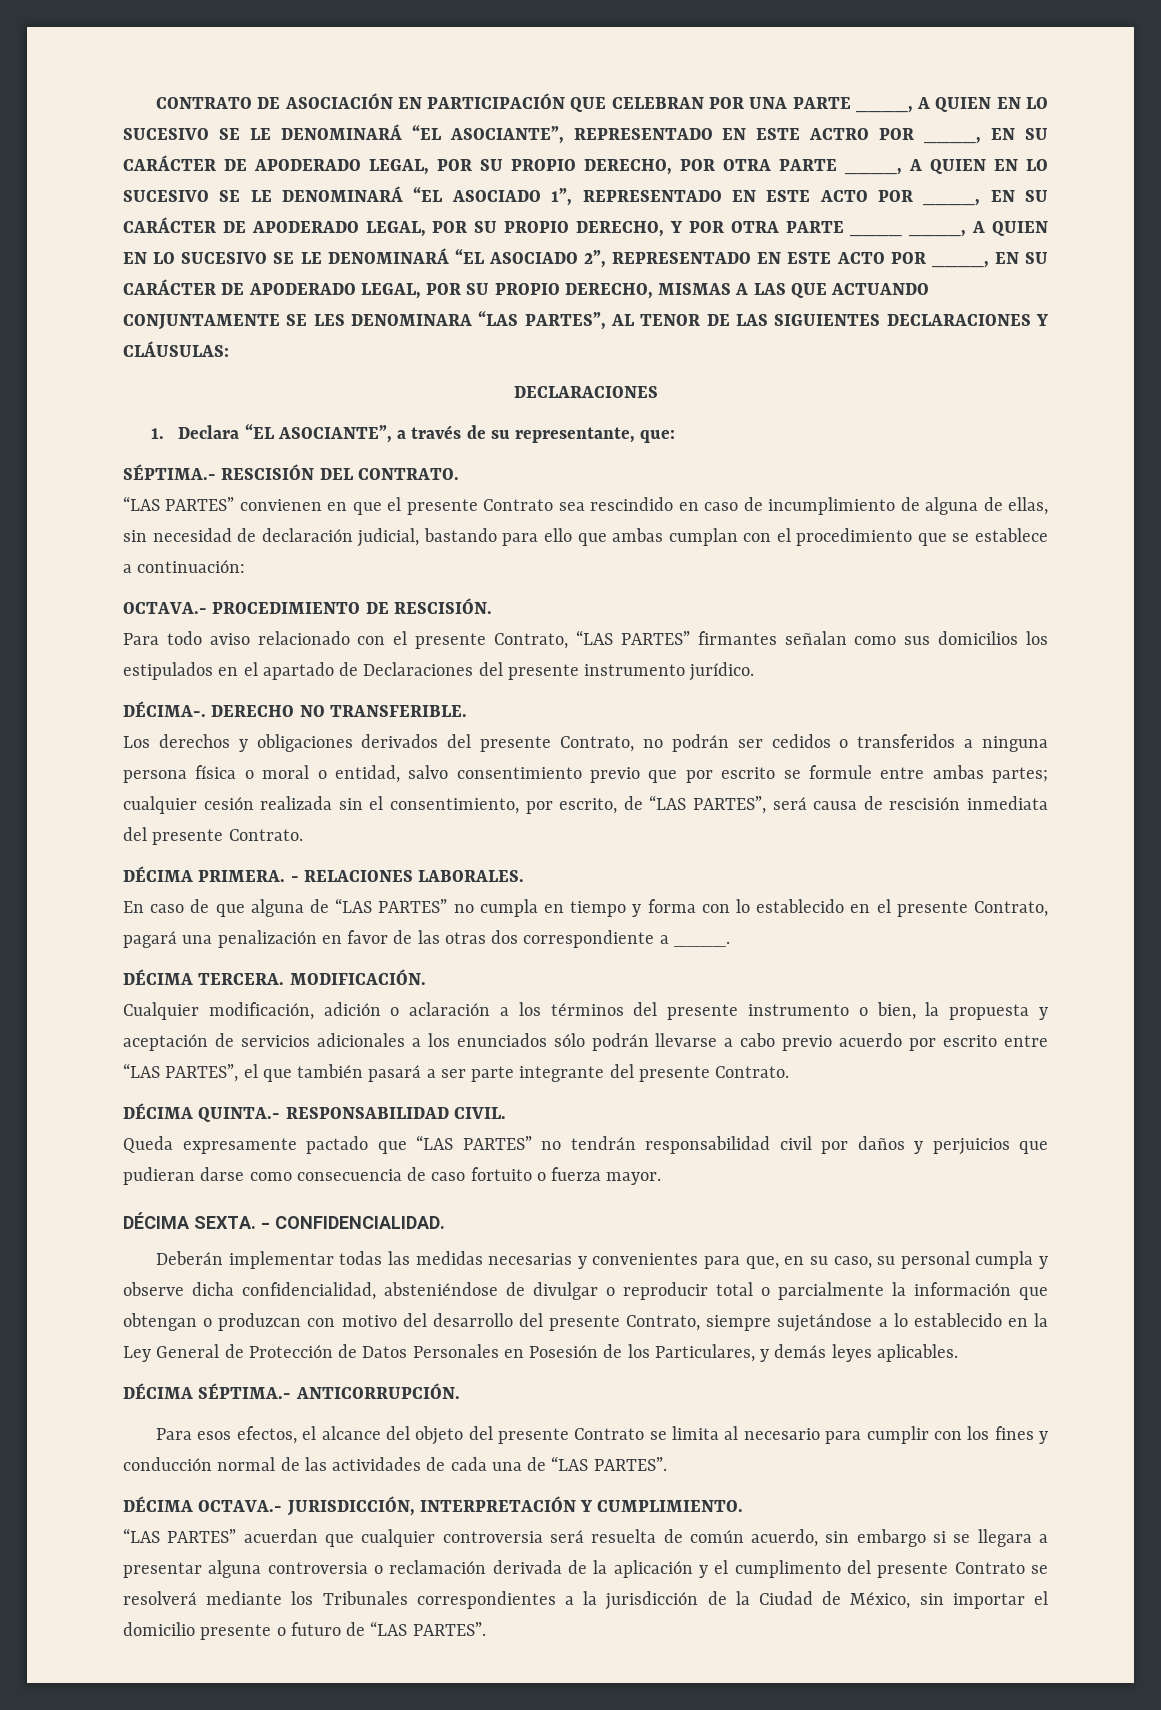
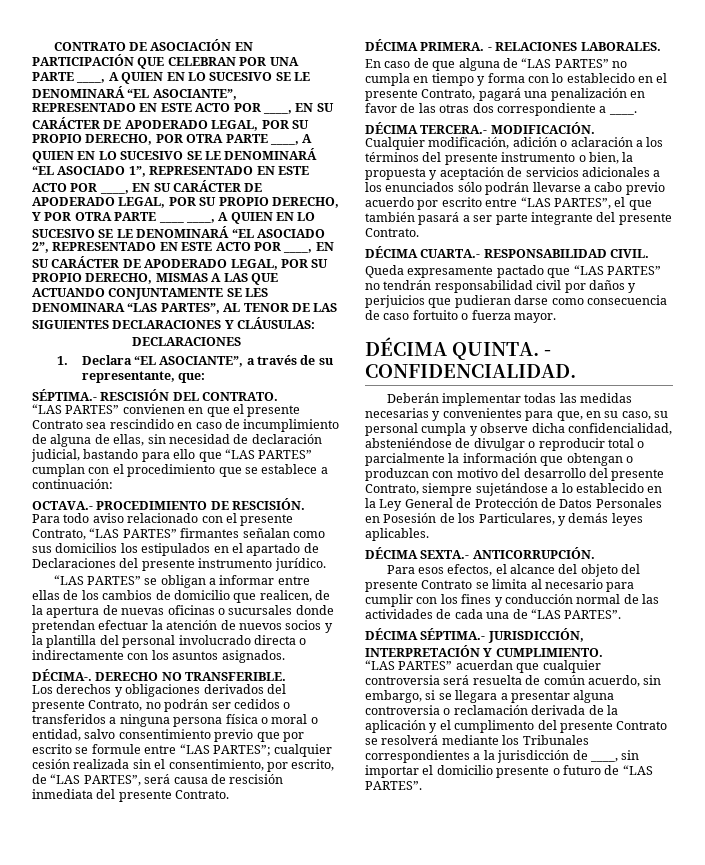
- CONTRATO DE ASOCIACIÓN EN PARTICIPACIÓN QUE CELEBRAN POR UNA PARTE ____, A QUIEN EN LO SUCESIVO SE LE DENOMINARÁ “EL ASOCIANTE”, REPRESENTADO EN ESTE ACTRO POR ____, EN SU CARÁCTER DE APODERADO LEGAL, POR SU PROPIO DERECHO, POR OTRA PARTE ____, A QUIEN EN LO SUCESIVO SE LE DENOMINARÁ “EL ASOCIADO 1”, REPRESENTADO EN ESTE ACTO POR ____, EN SU CARÁCTER DE APODERADO LEGAL, POR SU PROPIO DERECHO, Y POR OTRA PARTE ____ ____, A QUIEN EN LO SUCESIVO SE LE DENOMINARÁ “EL ASOCIADO 2”, REPRESENTADO EN ESTE ACTO POR ____, EN SU CARÁCTER DE APODERADO LEGAL, POR SU PROPIO DERECHO, MISMAS A LAS QUE ACTUANDO CONJUNTAMENTE SE LES DENOMINARA “LAS PARTES”, AL TENOR DE LAS SIGUIENTES DECLARACIONES Y CLÁUSULAS:
+ CONTRATO DE ASOCIACIÓN EN PARTICIPACIÓN QUE CELEBRAN POR UNA PARTE ____, A QUIEN EN LO SUCESIVO SE LE DENOMINARÁ “EL ASOCIANTE”, REPRESENTADO EN ESTE ACTO POR ____, EN SU CARÁCTER DE APODERADO LEGAL, POR SU PROPIO DERECHO, POR OTRA PARTE ____, A QUIEN EN LO SUCESIVO SE LE DENOMINARÁ “EL ASOCIADO 1”, REPRESENTADO EN ESTE ACTO POR ____, EN SU CARÁCTER DE APODERADO LEGAL, POR SU PROPIO DERECHO, Y POR OTRA PARTE ____ ____, A QUIEN EN LO SUCESIVO SE LE DENOMINARÁ “EL ASOCIADO 2”, REPRESENTADO EN ESTE ACTO POR ____, EN SU CARÁCTER DE APODERADO LEGAL, POR SU PROPIO DERECHO, MISMAS A LAS QUE ACTUANDO CONJUNTAMENTE SE LES DENOMINARA “LAS PARTES”, AL TENOR DE LAS SIGUIENTES DECLARACIONES Y CLÁUSULAS:
- “LAS PARTES” convienen en que el presente Contrato sea rescindido en caso de incumplimiento de alguna de ellas, sin necesidad de declaración judicial, bastando para ello que ambas cumplan con el procedimiento que se establece a continuación:
+ “LAS PARTES” convienen en que el presente Contrato sea rescindido en caso de incumplimiento de alguna de ellas, sin necesidad de declaración judicial, bastando para ello que “LAS PARTES” cumplan con el procedimiento que se establece a continuación:
+ “LAS PARTES” se obligan a informar entre ellas de los cambios de domicilio que realicen, de la apertura de nuevas oficinas o sucursales donde pretendan efectuar la atención de nuevos socios y la plantilla del personal involucrado directa o indirectamente con los asuntos asignados.
- Los derechos y obligaciones derivados del presente Contrato, no podrán ser cedidos o transferidos a ninguna persona física o moral o entidad, salvo consentimiento previo que por escrito se formule entre ambas partes; cualquier cesión realizada sin el consentimiento, por escrito, de “LAS PARTES”, será causa de rescisión inmediata del presente Contrato.
+ Los derechos y obligaciones derivados del presente Contrato, no podrán ser cedidos o transferidos a ninguna persona física o moral o entidad, salvo consentimiento previo que por escrito se formule entre “LAS PARTES”; cualquier cesión realizada sin el consentimiento, por escrito, de “LAS PARTES”, será causa de rescisión inmediata del presente Contrato.
- DÉCIMA TERCERA. MODIFICACIÓN.
+ DÉCIMA TERCERA.- MODIFICACIÓN.
- DÉCIMA QUINTA.- RESPONSABILIDAD CIVIL.
+ DÉCIMA CUARTA.- RESPONSABILIDAD CIVIL.
- DÉCIMA SEXTA.
+ DÉCIMA QUINTA.
- DÉCIMA SÉPTIMA.- ANTICORRUPCIÓN.
+ DÉCIMA SEXTA.- ANTICORRUPCIÓN.
- DÉCIMA OCTAVA.- JURISDICCIÓN, INTERPRETACIÓN Y CUMPLIMIENTO.
+ DÉCIMA SÉPTIMA.- JURISDICCIÓN, INTERPRETACIÓN Y CUMPLIMIENTO.
- “LAS PARTES” acuerdan que cualquier controversia será resuelta de común acuerdo, sin embargo si se llegara a presentar alguna controversia o reclamación derivada de la aplicación y el cumplimento del presente Contrato se resolverá mediante los Tribunales correspondientes a la jurisdicción de la Ciudad de México, sin importar el domicilio presente o futuro de “LAS PARTES”.
+ “LAS PARTES” acuerdan que cualquier controversia será resuelta de común acuerdo, sin embargo, si se llegara a presentar alguna controversia o reclamación derivada de la aplicación y el cumplimento del presente Contrato se resolverá mediante los Tribunales correspondientes a la jurisdicción de ____, sin importar el domicilio presente o futuro de “LAS PARTES”.

